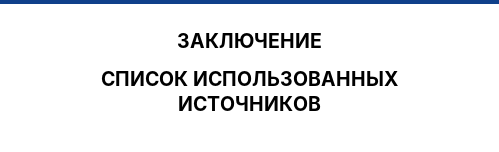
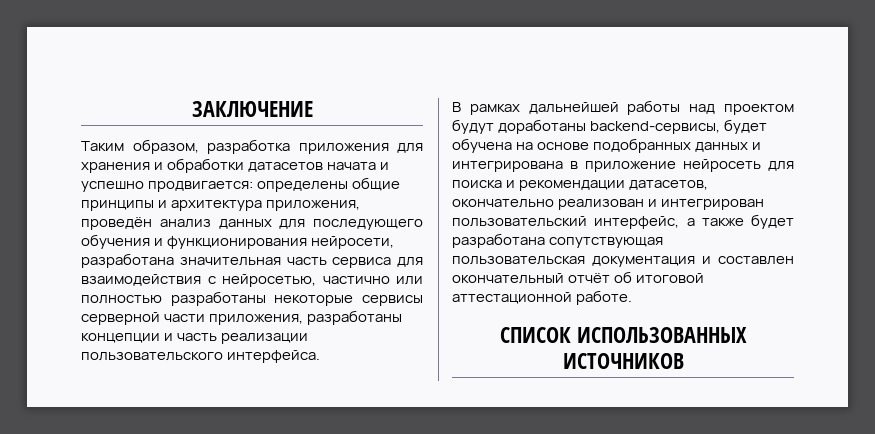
+ Таким образом, разработка приложения для хранения и обработки датасетов начата и успешно продвигается: определены общие принципы и архитектура приложения, проведён анализ данных для последующего обучения и функционирования нейросети, разработана значительная часть сервиса для взаимодействия с нейросетью, частично или полностью разработаны некоторые сервисы серверной части приложения, разработаны концепции и часть реализации пользовательского интерфейса.
+ В рамках дальнейшей работы над проектом будут доработаны backend-сервисы, будет обучена на основе подобранных данных и интегрирована в приложение нейросеть для поиска и рекомендации датасетов, окончательно реализован и интегрирован пользовательский интерфейс, а также будет разработана сопутствующая пользовательская документация и составлен окончательный отчёт об итоговой аттестационной работе.

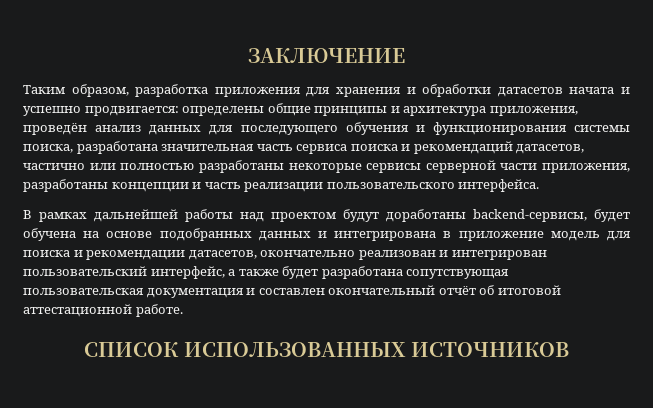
- Таким образом, разработка приложения для хранения и обработки датасетов начата и успешно продвигается: определены общие принципы и архитектура приложения, проведён анализ данных для последующего обучения и функционирования нейросети, разработана значительная часть сервиса для взаимодействия с нейросетью, частично или полностью разработаны некоторые сервисы серверной части приложения, разработаны концепции и часть реализации пользовательского интерфейса.
+ Таким образом, разработка приложения для хранения и обработки датасетов начата и успешно продвигается: определены общие принципы и архитектура приложения, проведён анализ данных для последующего обучения и функционирования системы поиска, разработана значительная часть сервиса поиска и рекомендаций датасетов, частично или полностью разработаны некоторые сервисы серверной части приложения, разработаны концепции и часть реализации пользовательского интерфейса.
- В рамках дальнейшей работы над проектом будут доработаны backend-сервисы, будет обучена на основе подобранных данных и интегрирована в приложение нейросеть для поиска и рекомендации датасетов, окончательно реализован и интегрирован пользовательский интерфейс, а также будет разработана сопутствующая пользовательская документация и составлен окончательный отчёт об итоговой аттестационной работе.
+ В рамках дальнейшей работы над проектом будут доработаны backend-сервисы, будет обучена на основе подобранных данных и интегрирована в приложение модель для поиска и рекомендации датасетов, окончательно реализован и интегрирован пользовательский интерфейс, а также будет разработана сопутствующая пользовательская документация и составлен окончательный отчёт об итоговой аттестационной работе.

